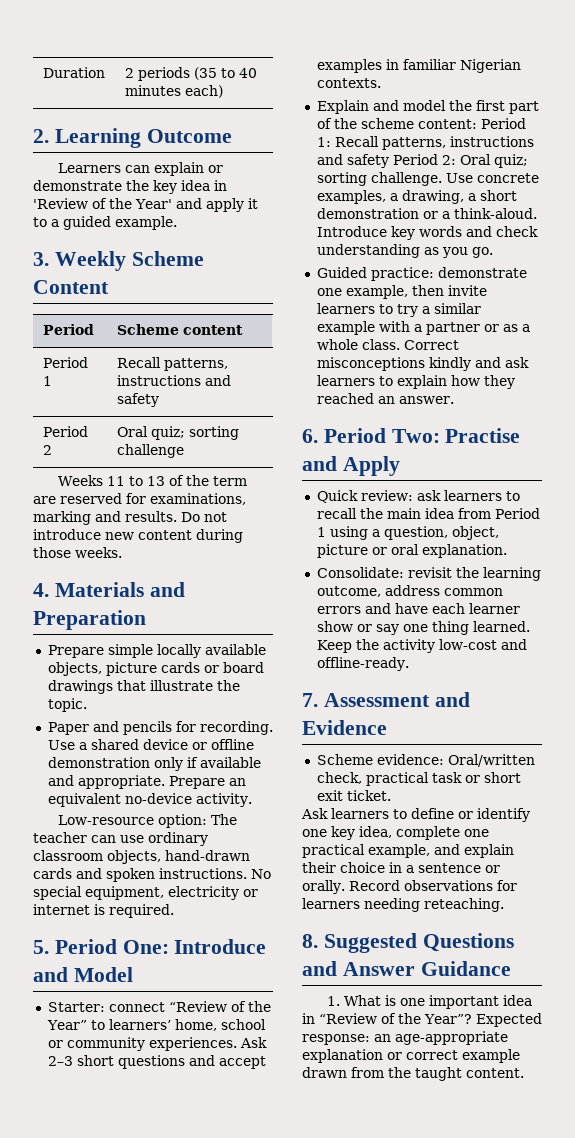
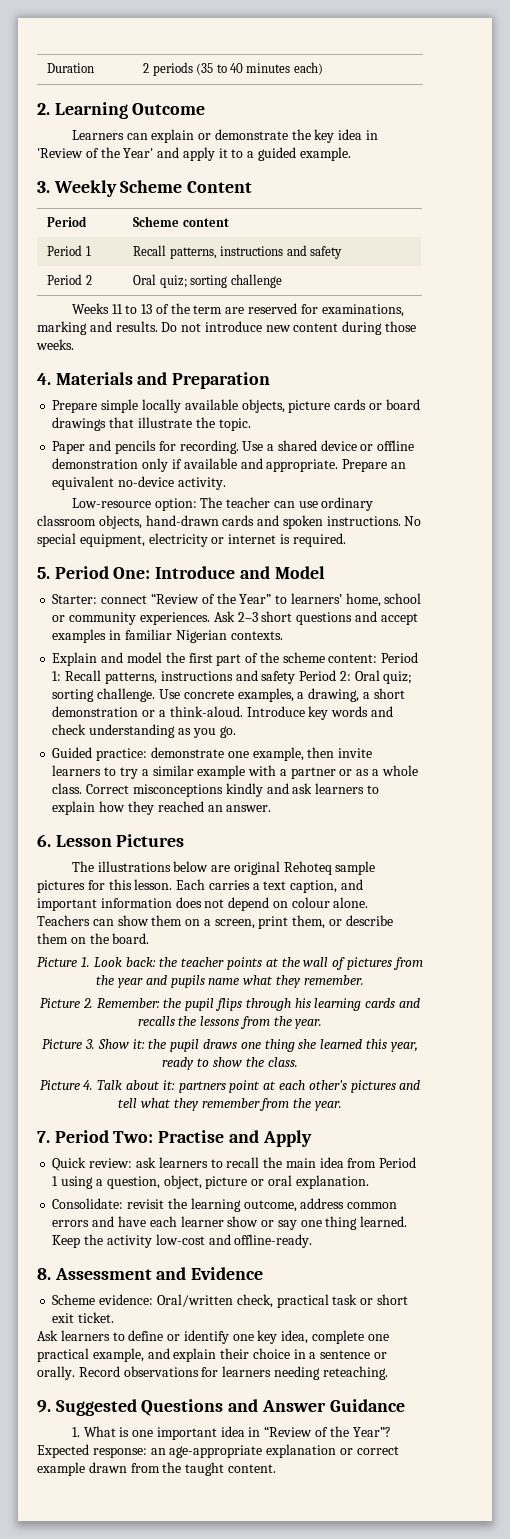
- 6. Period Two: Practise and Apply
+ 6. Lesson Pictures
+ The illustrations below are original Rehoteq sample pictures for this lesson. Each carries a text caption, and important information does not depend on colour alone. Teachers can show them on a screen, print them, or describe them on the board.
+ Picture 1. Look back: the teacher points at the wall of pictures from the year and pupils name what they remember.
+ Picture 2. Remember: the pupil flips through his learning cards and recalls the lessons from the year.
+ Picture 3. Show it: the pupil draws one thing she learned this year, ready to show the class.
+ Picture 4. Talk about it: partners point at each other's pictures and tell what they remember from the year.
+ 7. Period Two: Practise and Apply
- 7. Assessment and Evidence
+ 8. Assessment and Evidence
- 8. Suggested Questions and Answer Guidance
+ 9. Suggested Questions and Answer Guidance

